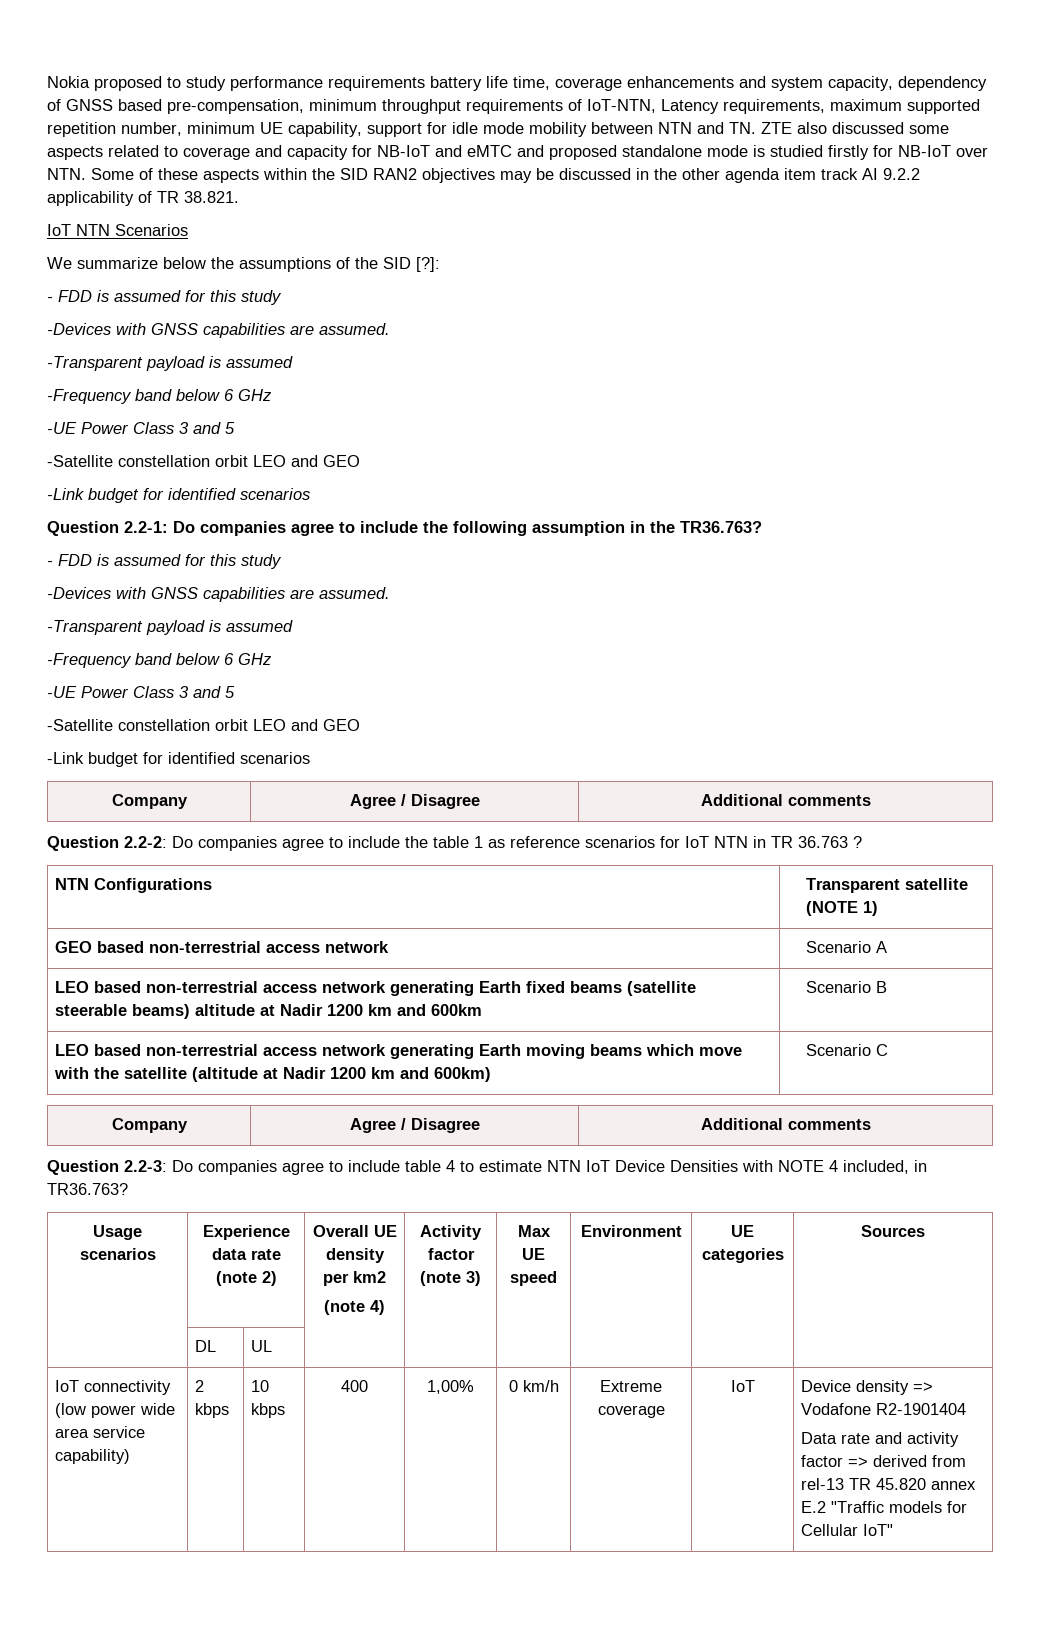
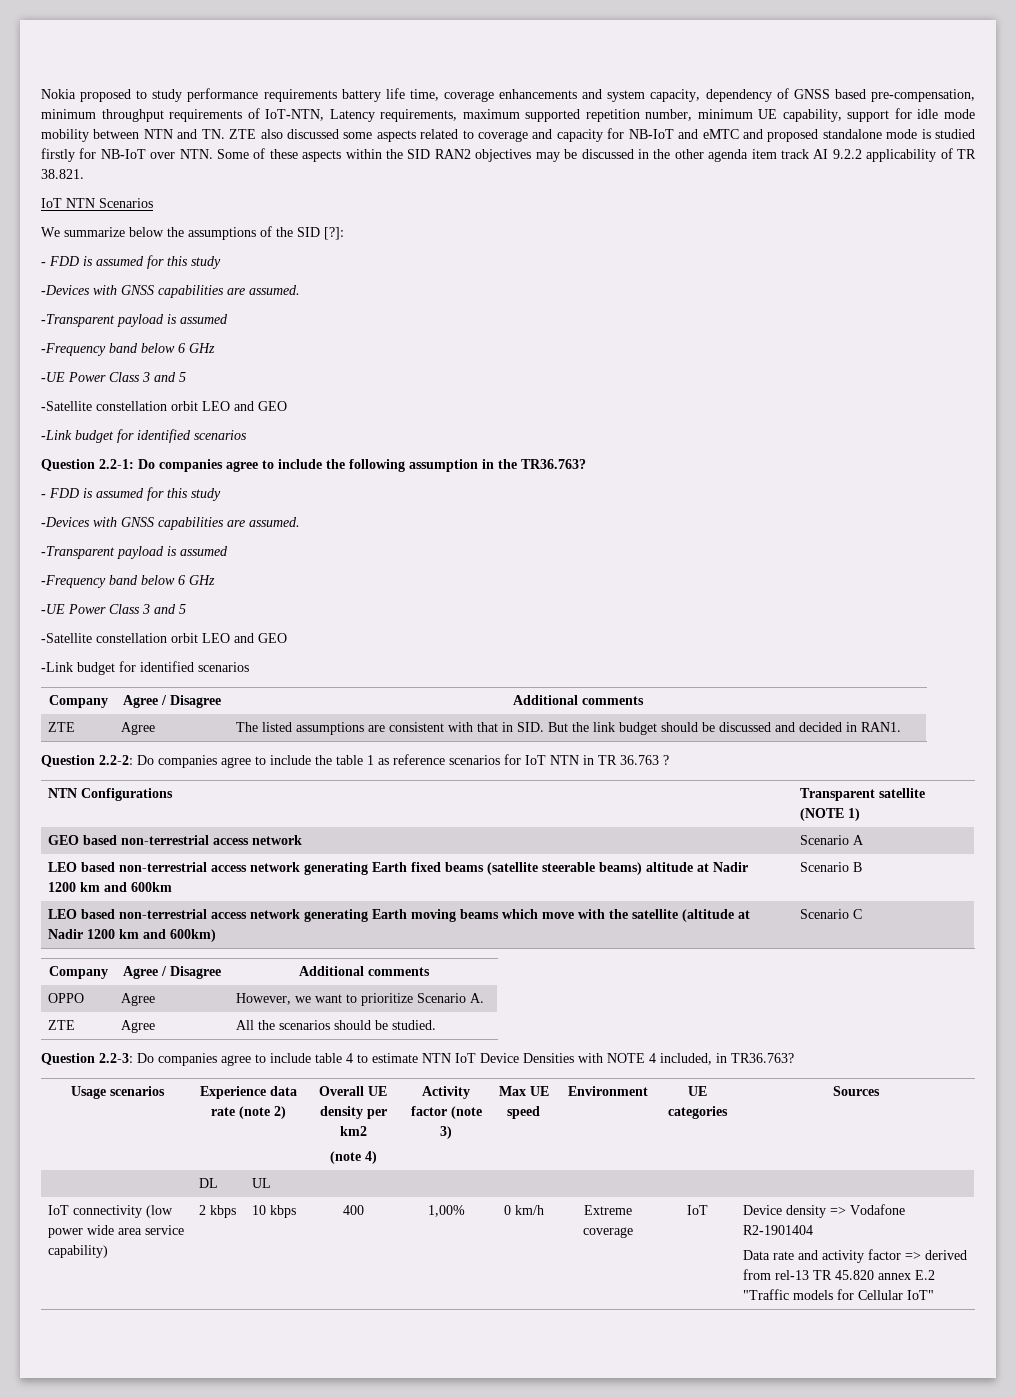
+ ZTE | Agree | The listed assumptions are consistent with that in SID. But the link budget should be discussed and decided in RAN1.
+ OPPO | Agree | However, we want to prioritize Scenario A.
+ ZTE | Agree | All the scenarios should be studied.

